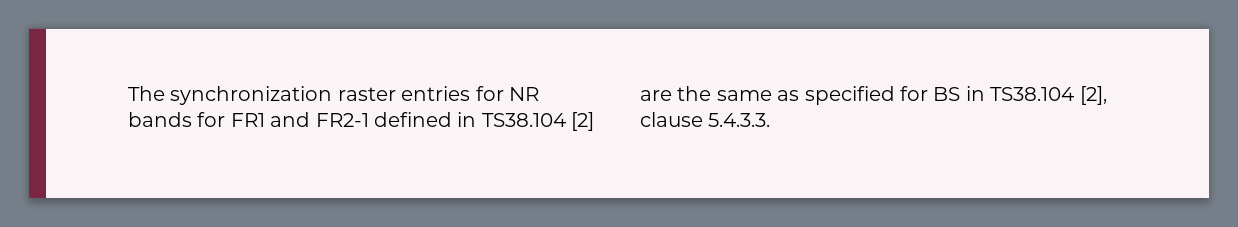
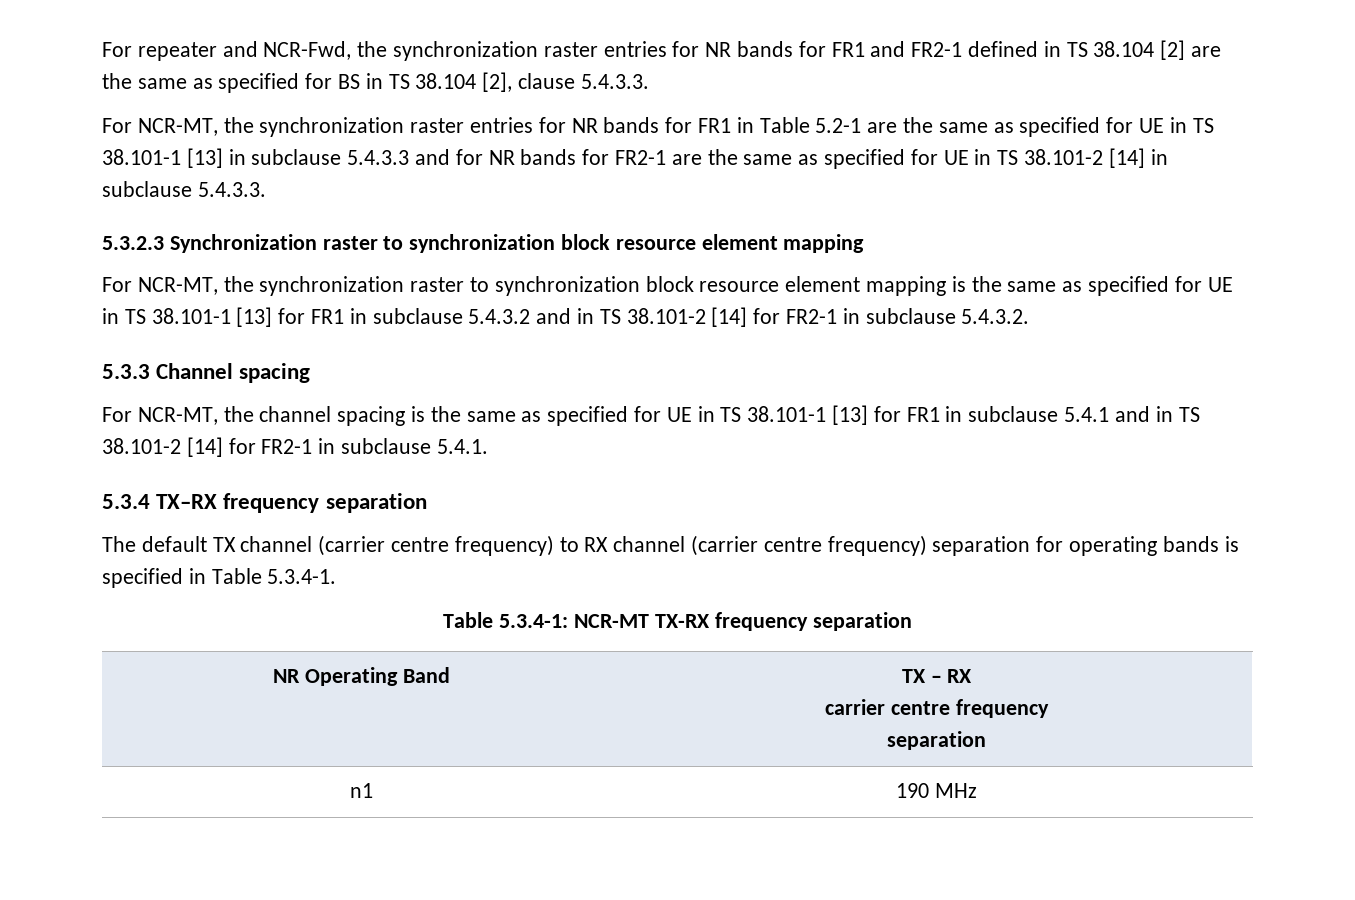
- The synchronization raster entries for NR bands for FR1 and FR2-1 defined in TS38.104 [2] are the same as specified for BS in TS38.104 [2], clause 5.4.3.3.
+ For repeater and NCR-Fwd, the synchronization raster entries for NR bands for FR1 and FR2-1 defined in TS 38.104 [2] are the same as specified for BS in TS 38.104 [2], clause 5.4.3.3.
+ For NCR-MT, the synchronization raster entries for NR bands for FR1 in Table 5.2-1 are the same as specified for UE in TS 38.101-1 [13] in subclause 5.4.3.3 and for NR bands for FR2-1 are the same as specified for UE in TS 38.101-2 [14] in subclause 5.4.3.3.
+ 5.3.2.3 Synchronization raster to synchronization block resource element mapping
+ For NCR-MT, the synchronization raster to synchronization block resource element mapping is the same as specified for UE in TS 38.101-1 [13] for FR1 in subclause 5.4.3.2 and in TS 38.101-2 [14] for FR2-1 in subclause 5.4.3.2.
+ 5.3.3 Channel spacing
+ For NCR-MT, the channel spacing is the same as specified for UE in TS 38.101-1 [13] for FR1 in subclause 5.4.1 and in TS 38.101-2 [14] for FR2-1 in subclause 5.4.1.
+ 5.3.4 TX–RX frequency separation
+ The default TX channel (carrier centre frequency) to RX channel (carrier centre frequency) separation for operating bands is specified in Table 5.3.4-1.
+ Table 5.3.4-1: NCR-MT TX-RX frequency separation
+ NR Operating Band | TX – RX
+ carrier centre frequency
+ separation
+ n1 | 190 MHz

